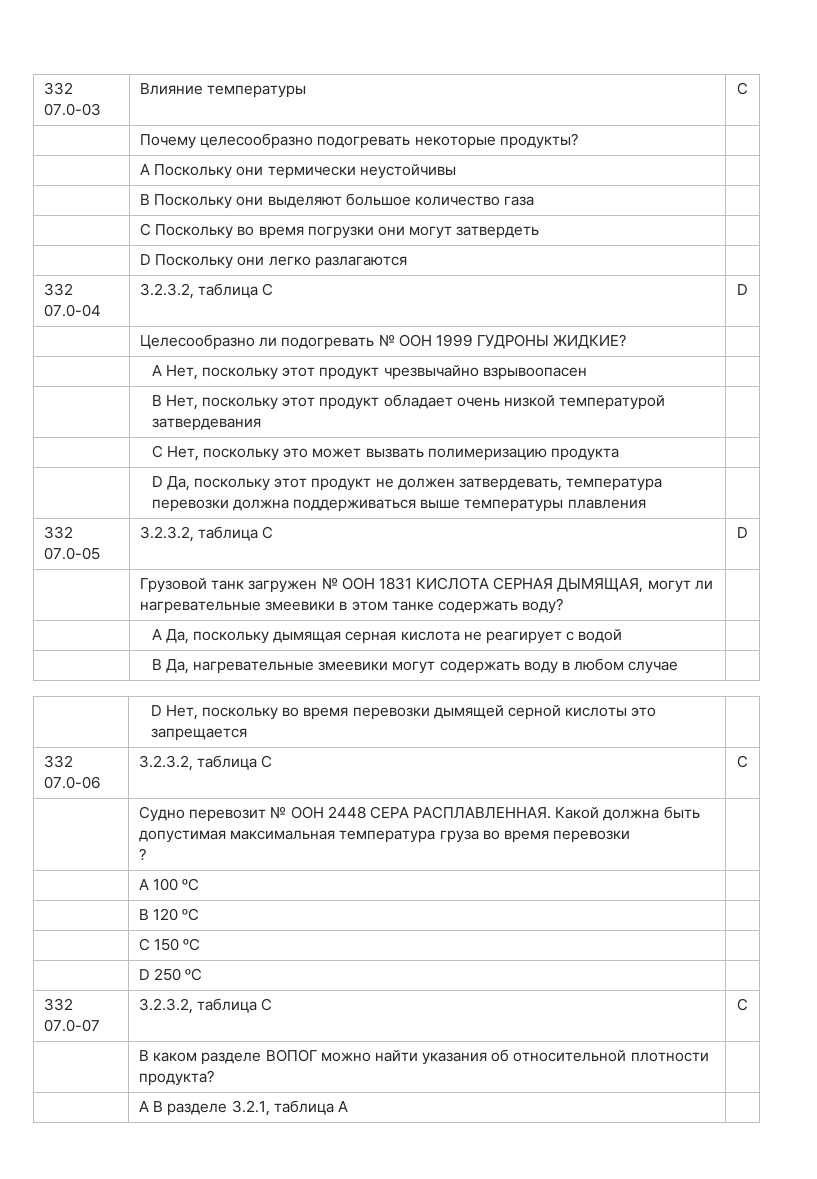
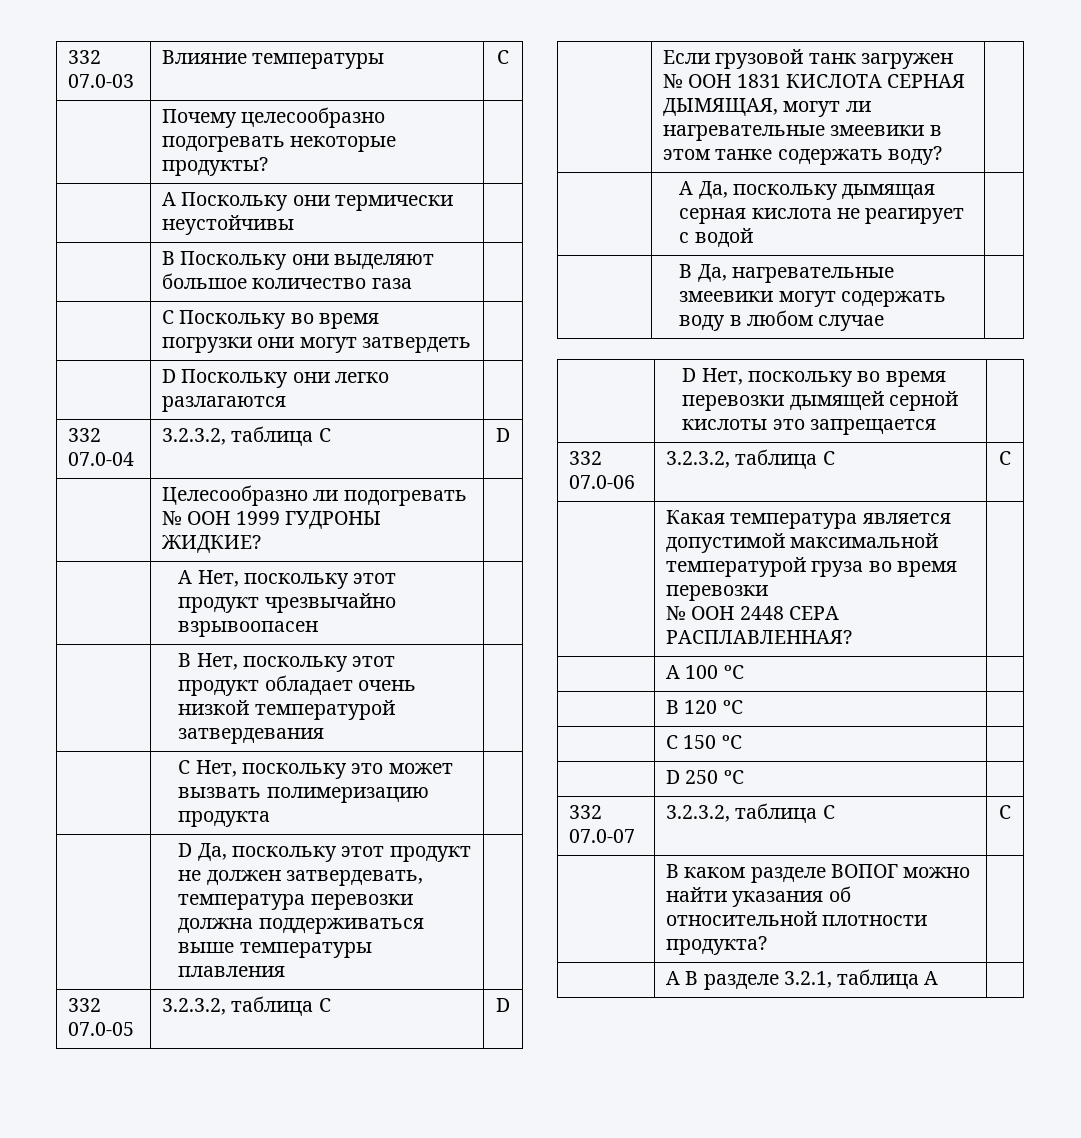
- | Грузовой танк загружен № ООН 1831 КИСЛОТА СЕРНАЯ ДЫМЯЩАЯ, могут ли нагревательные змеевики в этом танке содержать воду? |
+ | Если грузовой танк загружен № ООН 1831 КИСЛОТА СЕРНАЯ ДЫМЯЩАЯ, могут ли нагревательные змеевики в этом танке содержать воду? |
- | Судно перевозит № ООН 2448 СЕРА РАСПЛАВЛЕННАЯ. Какой должна быть допустимая максимальная температура груза во время перевозки
- ? |
+ | Какая температура является допустимой максимальной температурой груза во время перевозки
+ № ООН 2448 СЕРА РАСПЛАВЛЕННАЯ? |

